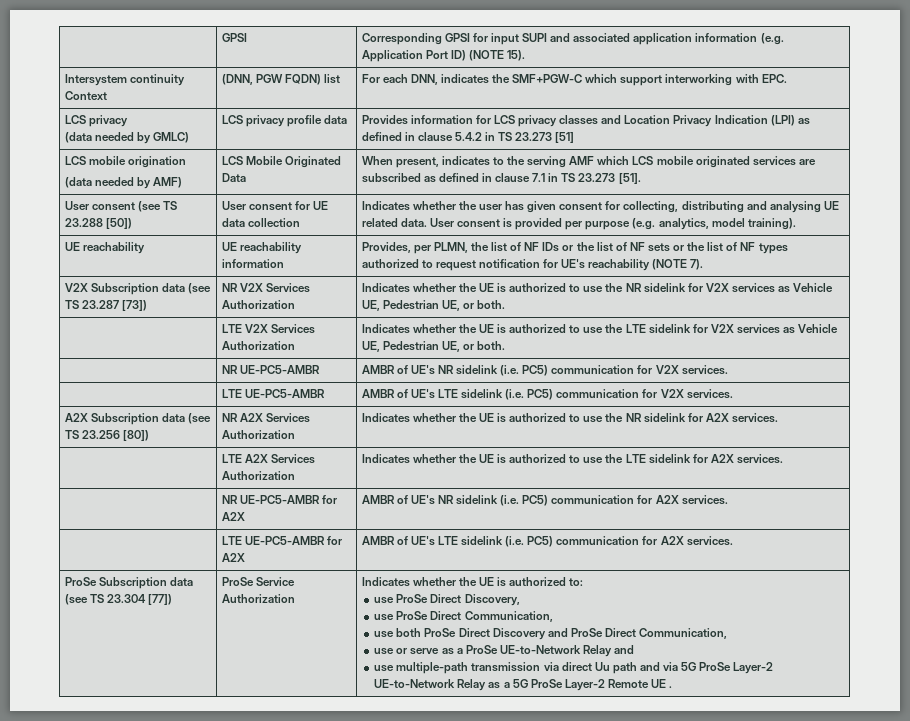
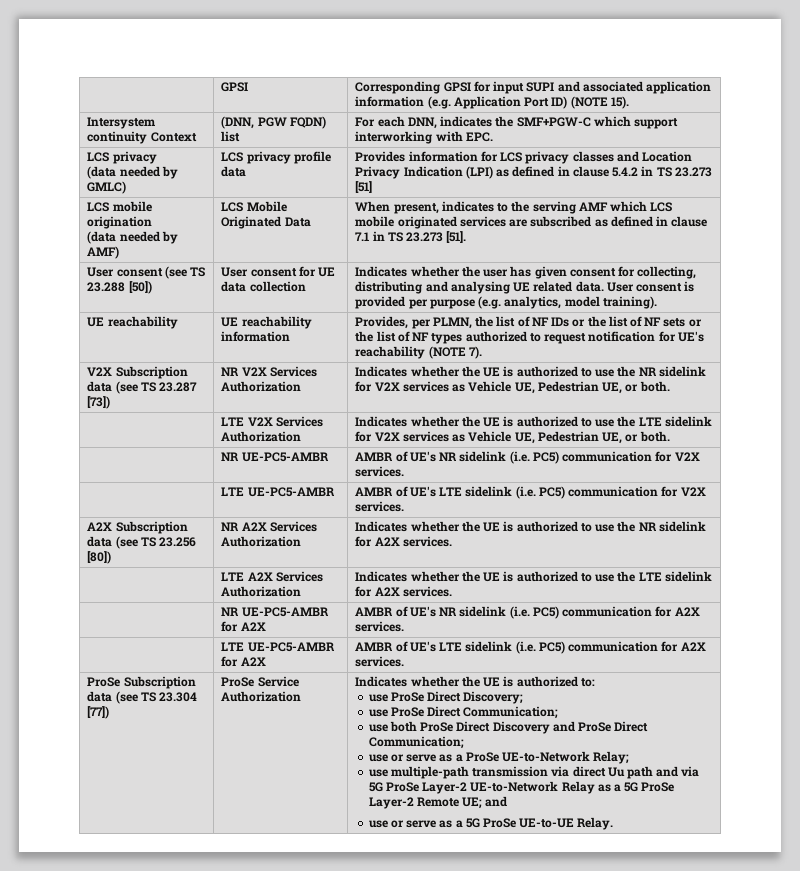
- use ProSe Direct Discovery,
- use ProSe Direct Communication,
+ use ProSe Direct Discovery;
+ use ProSe Direct Communication;
- use both ProSe Direct Discovery and ProSe Direct Communication,
+ use both ProSe Direct Discovery and ProSe Direct Communication;
- use or serve as a ProSe UE-to-Network Relay and
+ use or serve as a ProSe UE-to-Network Relay;
- use multiple-path transmission via direct Uu path and via 5G ProSe Layer-2 UE-to-Network Relay as a 5G ProSe Layer-2 Remote UE .
+ use multiple-path transmission via direct Uu path and via 5G ProSe Layer-2 UE-to-Network Relay as a 5G ProSe Layer-2 Remote UE; and
+ use or serve as a 5G ProSe UE-to-UE Relay.

